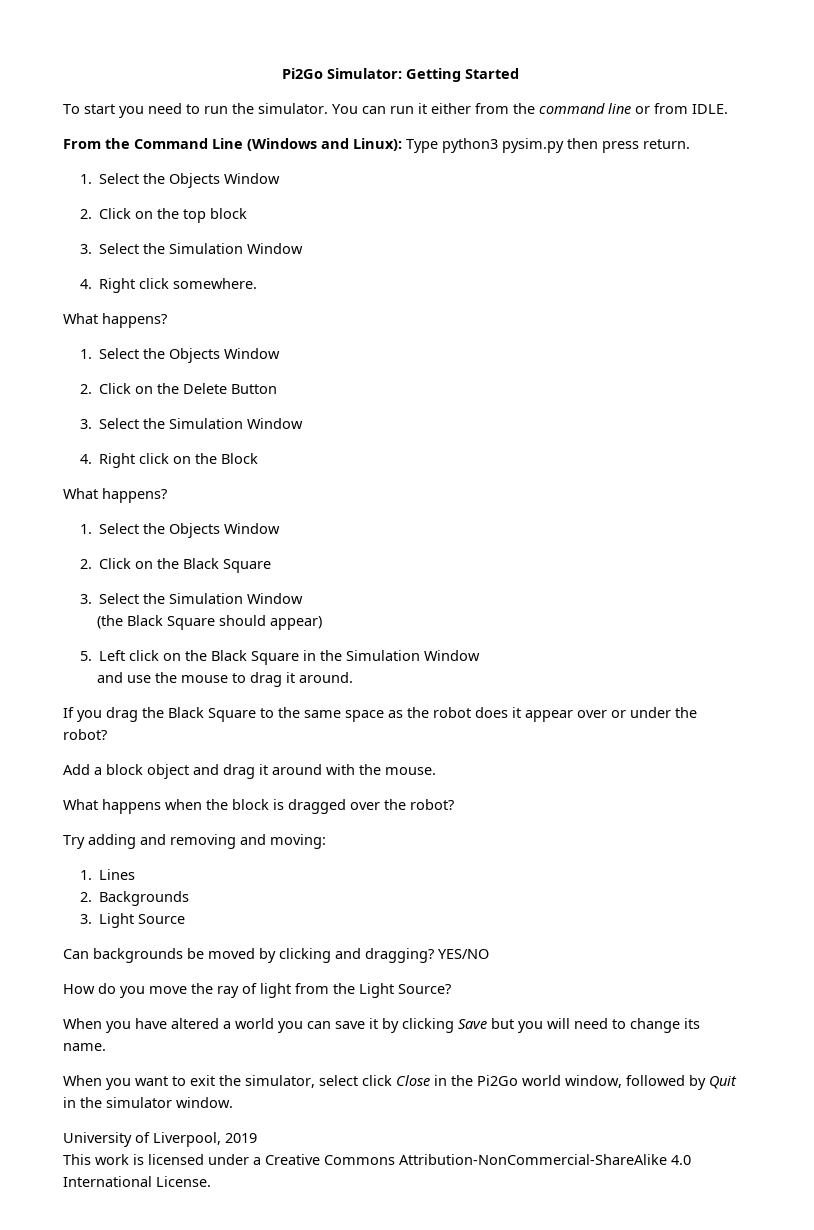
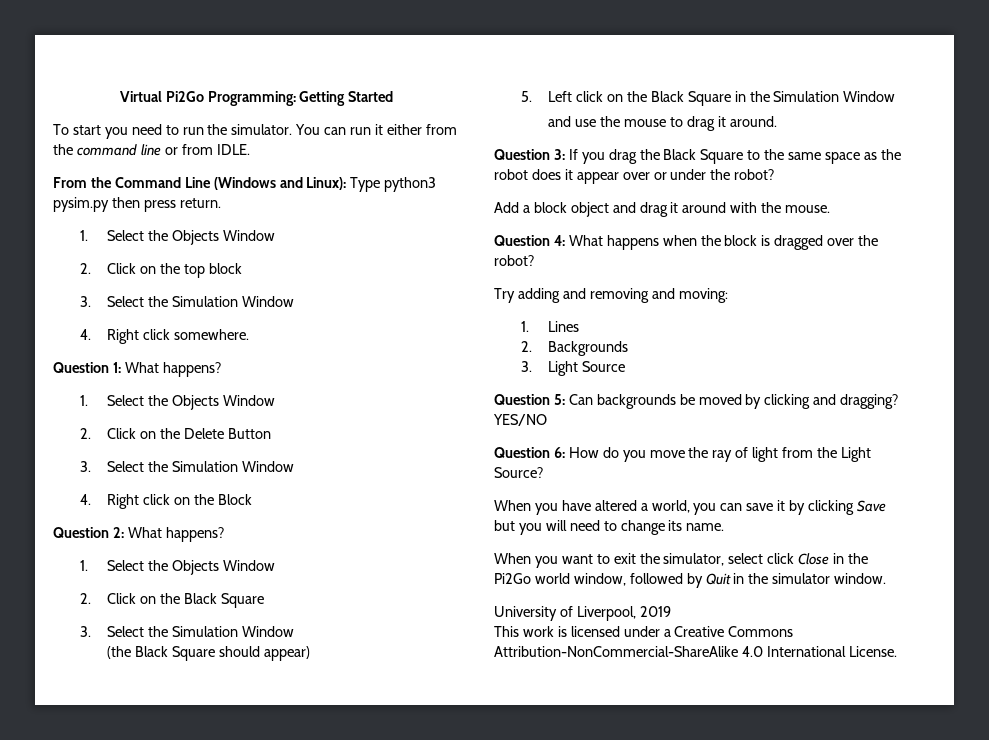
- Pi2Go Simulator: Getting Started
+ Virtual Pi2Go Programming: Getting Started
  4. Right click somewhere.
- What happens?
+ Question 1: What happens?
  4. Right click on the Block
- What happens?
+ Question 2: What happens?
- If you drag the Black Square to the same space as the robot does it appear over or under the robot?
+ Question 3: If you drag the Black Square to the same space as the robot does it appear over or under the robot?
- What happens when the block is dragged over the robot?
+ Question 4: What happens when the block is dragged over the robot?
- Can backgrounds be moved by clicking and dragging?
+ Question 5: Can backgrounds be moved by clicking and dragging?
- How do you move the ray of light from the Light Source?
+ Question 6: How do you move the ray of light from the Light Source?
- When you have altered a world you can save it by clicking Save but you will need to change its name.
+ When you have altered a world, you can save it by clicking Save but you will need to change its name.

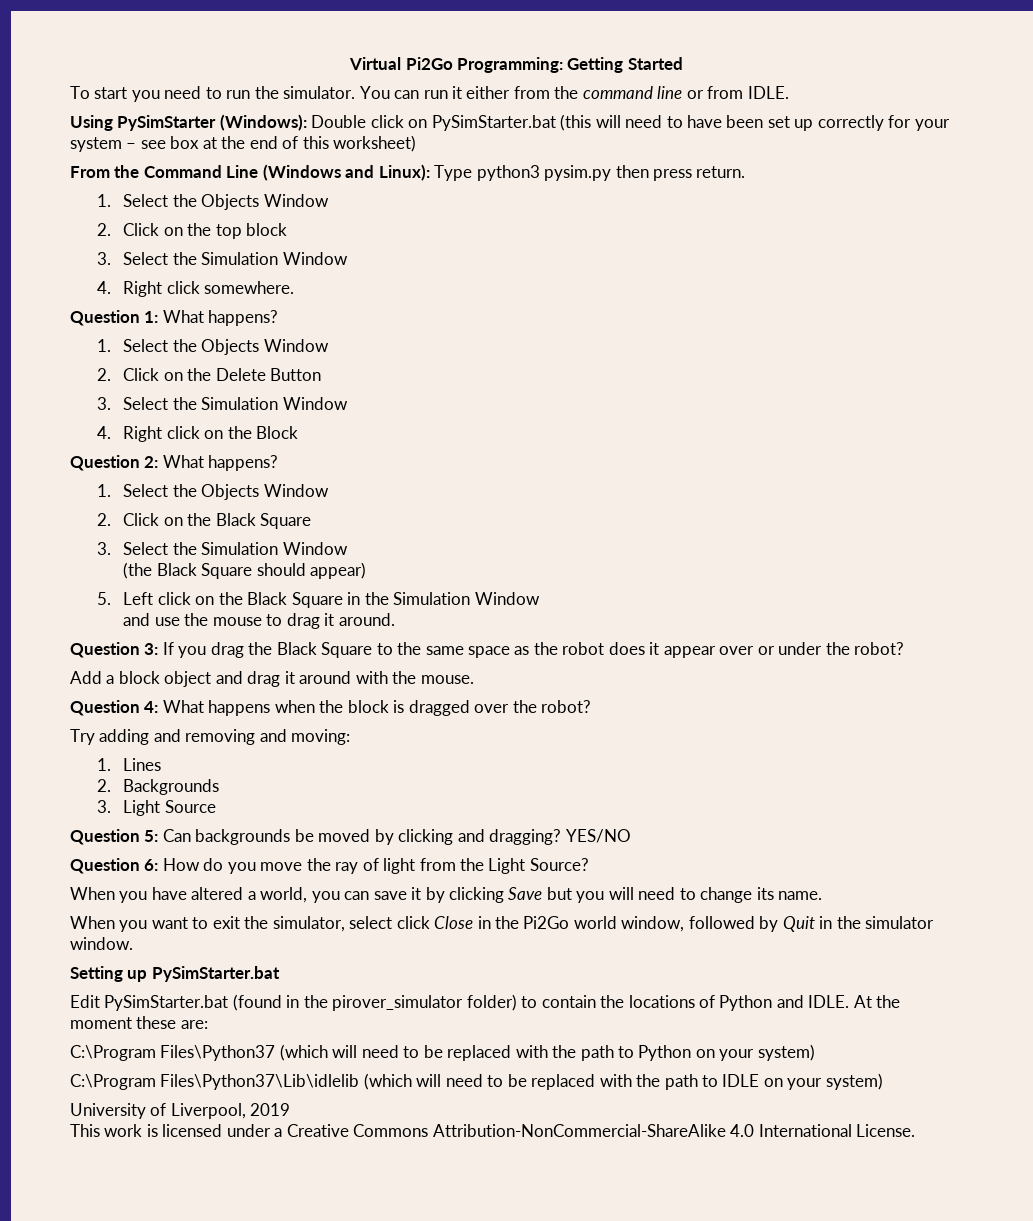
+ Using PySimStarter (Windows): Double click on PySimStarter.bat (this will need to have been set up correctly for your system – see box at the end of this worksheet)
+ Setting up PySimStarter.bat
+ Edit PySimStarter.bat (found in the pirover_simulator folder) to contain the locations of Python and IDLE. At the moment these are:
+ C:\Program Files\Python37 (which will need to be replaced with the path to Python on your system)
+ C:\Program Files\Python37\Lib\idlelib (which will need to be replaced with the path to IDLE on your system)

